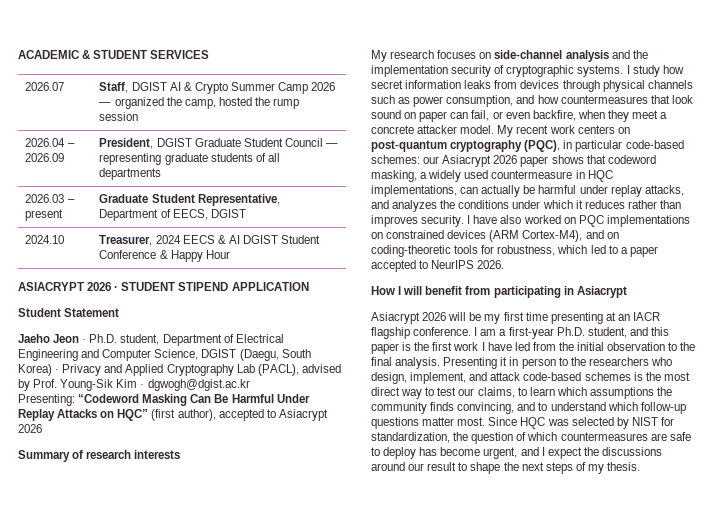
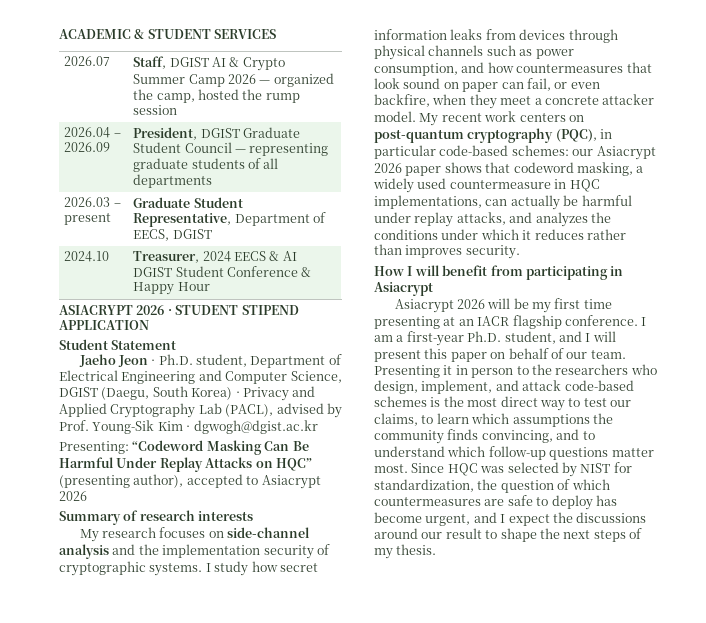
- Presenting: “Codeword Masking Can Be Harmful Under Replay Attacks on HQC” (first author), accepted to Asiacrypt 2026
+ Presenting: “Codeword Masking Can Be Harmful Under Replay Attacks on HQC” (presenting author), accepted to Asiacrypt 2026
- I have also worked on PQC implementations on constrained devices (ARM Cortex-M4), and on coding-theoretic tools for robustness, which led to a paper accepted to NeurIPS 2026.
- I am a first-year Ph.D. student, and this paper is the first work I have led from the initial observation to the final analysis.
+ I am a first-year Ph.D. student, and I will present this paper on behalf of our team.

